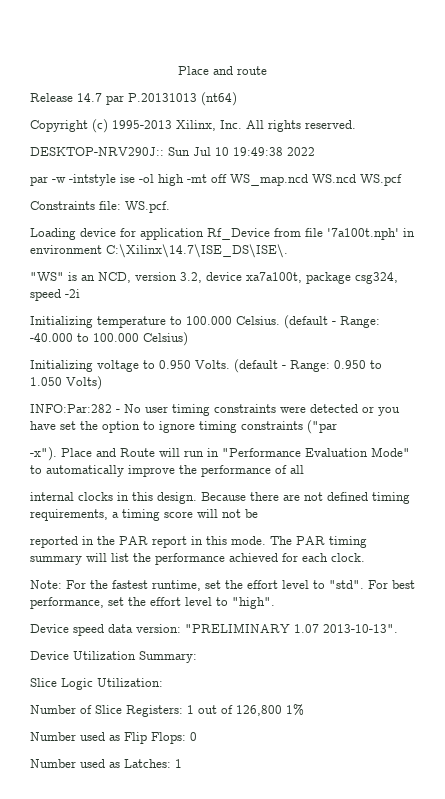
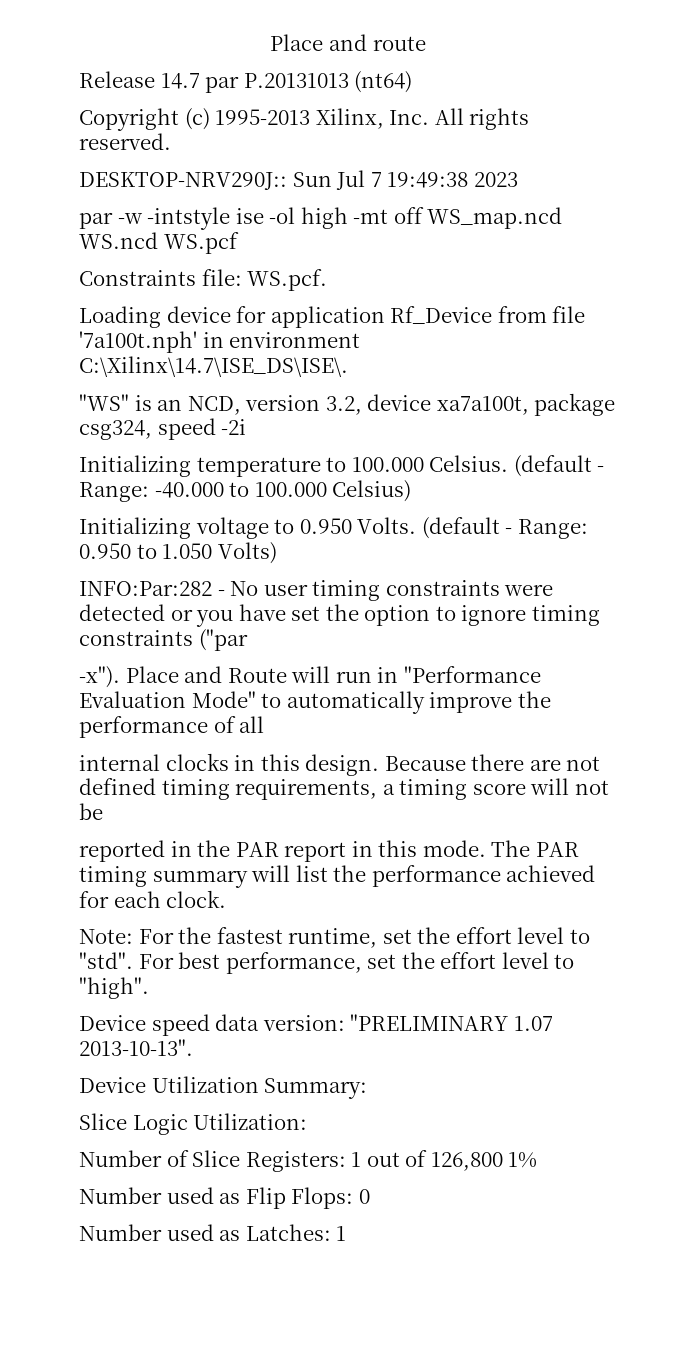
- DESKTOP-NRV290J:: Sun Jul 10 19:49:38 2022
+ DESKTOP-NRV290J:: Sun Jul 7 19:49:38 2023

